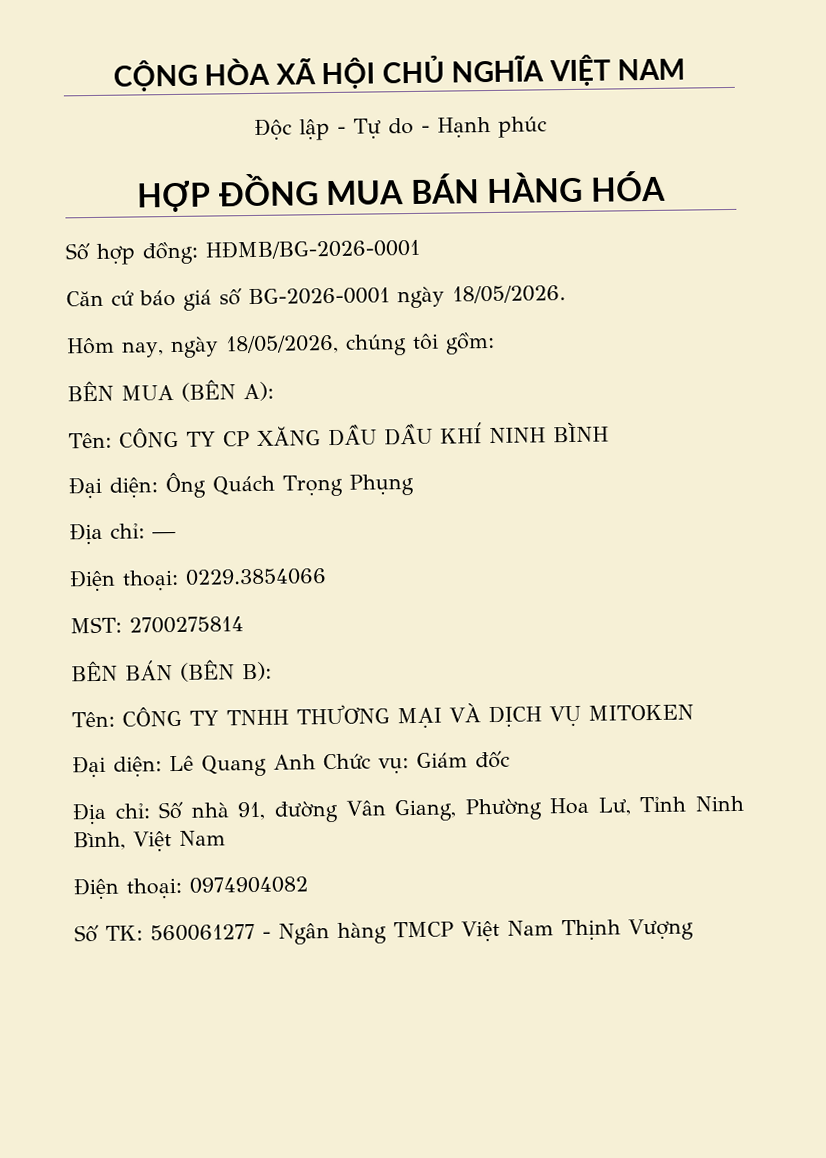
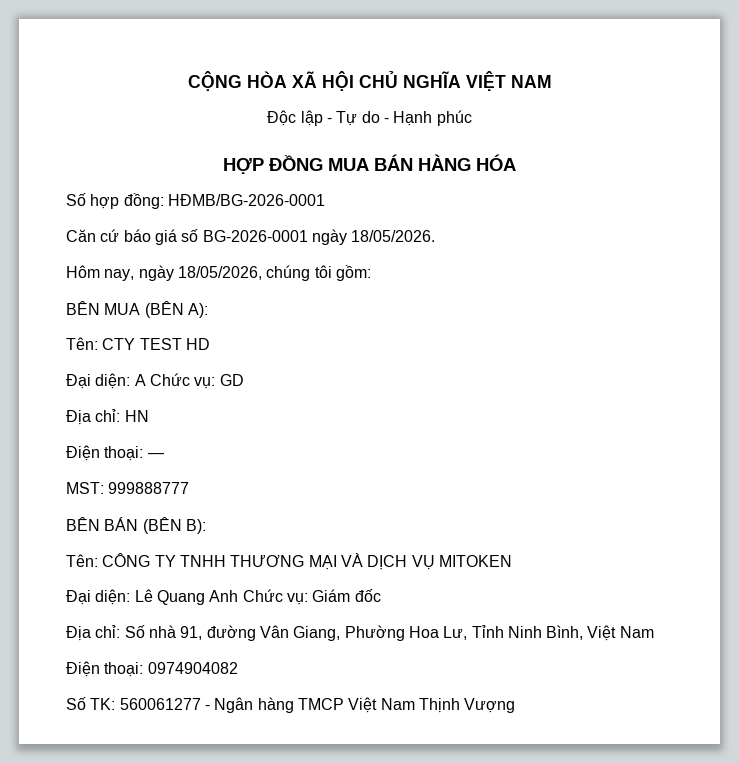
- Tên: CÔNG TY CP XĂNG DẦU DẦU KHÍ NINH BÌNH
- Đại diện: Ông Quách Trọng Phụng
- Địa chỉ: —
- Điện thoại: 0229.3854066
+ Tên: CTY TEST HD
+ Đại diện: A Chức vụ: GD
+ Địa chỉ: HN
+ Điện thoại: —
- MST: 2700275814
+ MST: 999888777

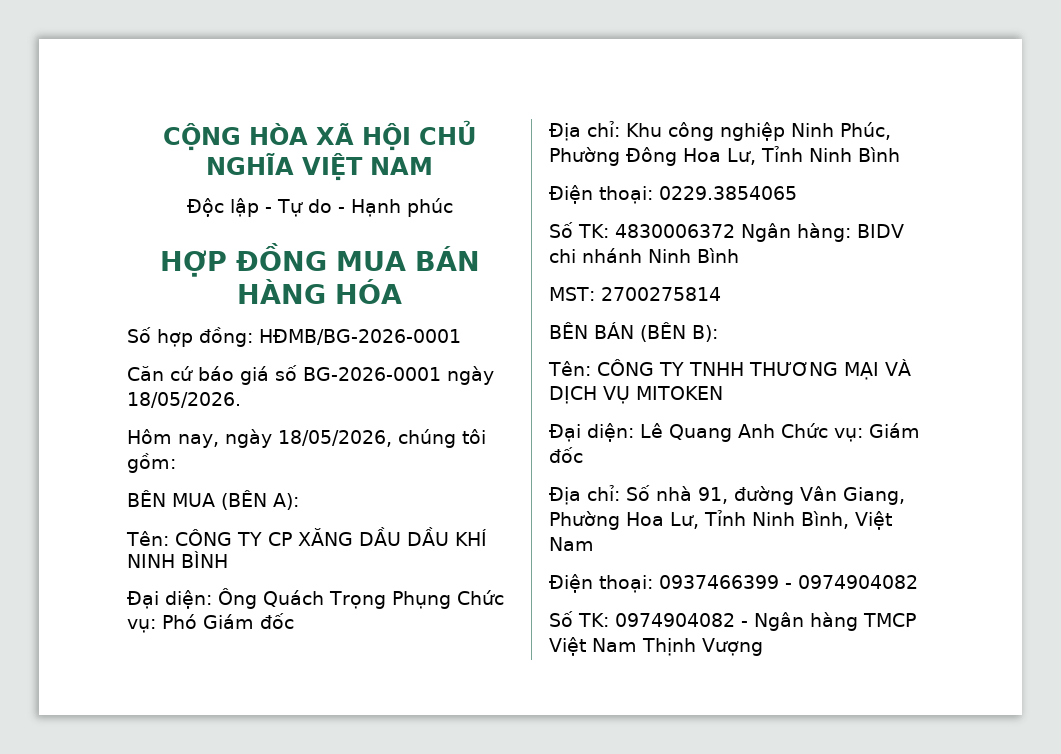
- Tên: CTY TEST HD
- Đại diện: A Chức vụ: GD
- Địa chỉ: HN
- Điện thoại: —
+ Tên: CÔNG TY CP XĂNG DẦU DẦU KHÍ NINH BÌNH
+ Đại diện: Ông Quách Trọng Phụng Chức vụ: Phó Giám đốc
+ Địa chỉ: Khu công nghiệp Ninh Phúc, Phường Đông Hoa Lư, Tỉnh Ninh Bình
+ Điện thoại: 0229.3854065
+ Số TK: 4830006372 Ngân hàng: BIDV chi nhánh Ninh Bình
- MST: 999888777
+ MST: 2700275814
- Điện thoại: 0974904082
+ Điện thoại: 0937466399 - 0974904082
- Số TK: 560061277 - Ngân hàng TMCP Việt Nam Thịnh Vượng
+ Số TK: 0974904082 - Ngân hàng TMCP Việt Nam Thịnh Vượng

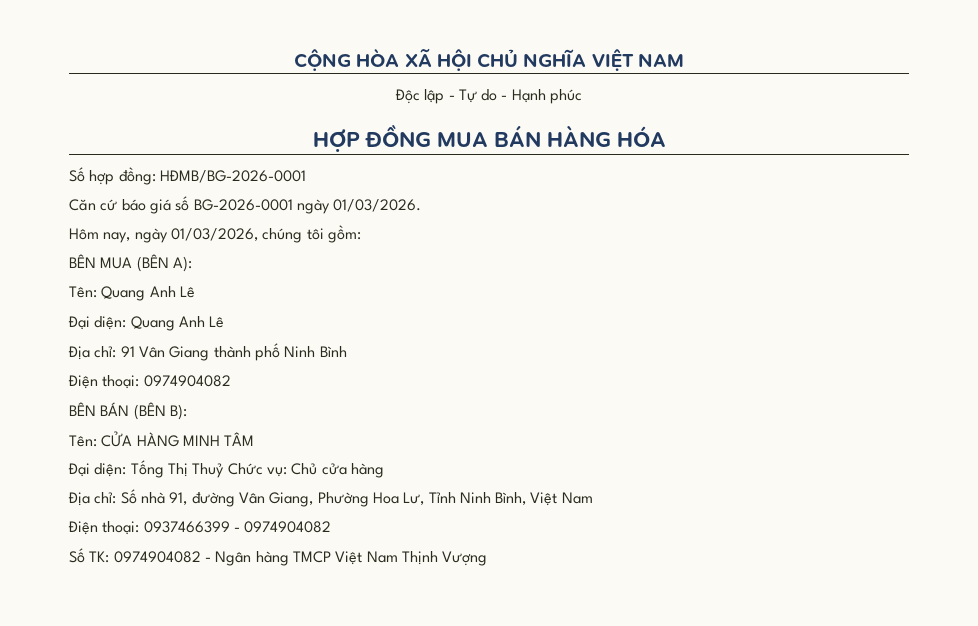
- Căn cứ báo giá số BG-2026-0001 ngày 18/05/2026.
+ Căn cứ báo giá số BG-2026-0001 ngày 01/03/2026.
- Hôm nay, ngày 18/05/2026, chúng tôi gồm:
+ Hôm nay, ngày 01/03/2026, chúng tôi gồm:
- Tên: CÔNG TY CP XĂNG DẦU DẦU KHÍ NINH BÌNH
- Đại diện: Ông Quách Trọng Phụng Chức vụ: Phó Giám đốc
- Địa chỉ: Khu công nghiệp Ninh Phúc, Phường Đông Hoa Lư, Tỉnh Ninh Bình
- Điện thoại: 0229.3854065
- Số TK: 4830006372 Ngân hàng: BIDV chi nhánh Ninh Bình
- MST: 2700275814
+ Tên: Quang Anh Lê
+ Đại diện: Quang Anh Lê
+ Địa chỉ: 91 Vân Giang thành phố Ninh Bình
+ Điện thoại: 0974904082
- Tên: CÔNG TY TNHH THƯƠNG MẠI VÀ DỊCH VỤ MITOKEN
- Đại diện: Lê Quang Anh Chức vụ: Giám đốc
+ Tên: CỬA HÀNG MINH TÂM
+ Đại diện: Tống Thị Thuỷ Chức vụ: Chủ cửa hàng

